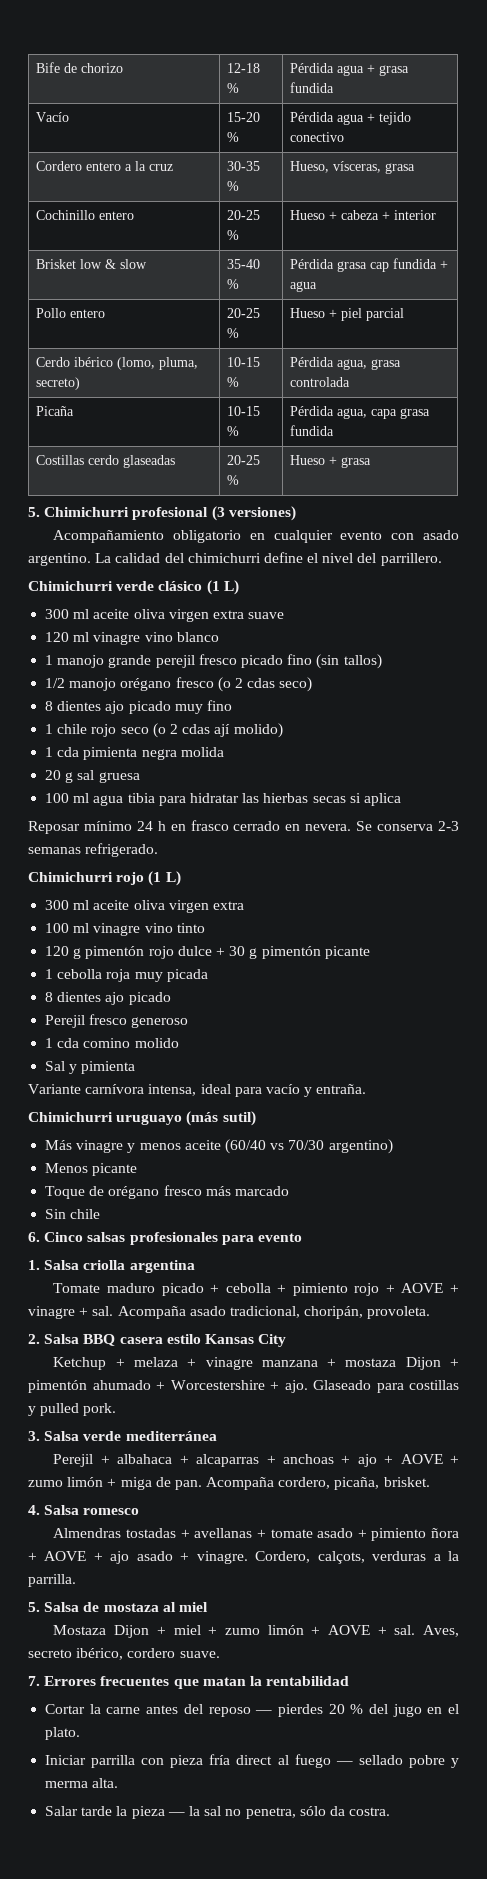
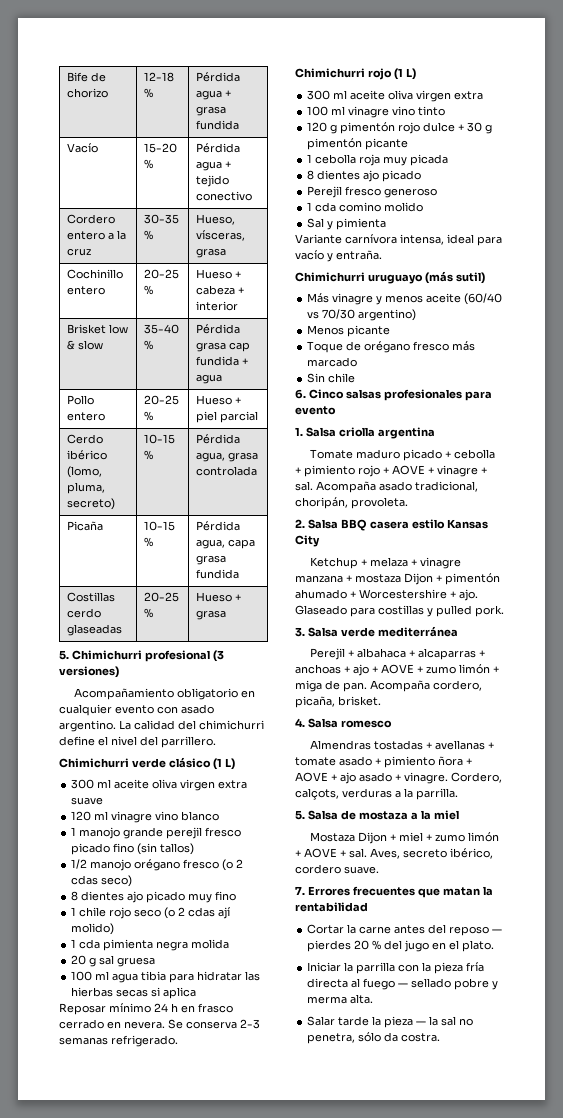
- 5. Salsa de mostaza al miel
+ 5. Salsa de mostaza a la miel
- Iniciar parrilla con pieza fría direct al fuego — sellado pobre y merma alta.
+ Iniciar la parrilla con la pieza fría directa al fuego — sellado pobre y merma alta.

